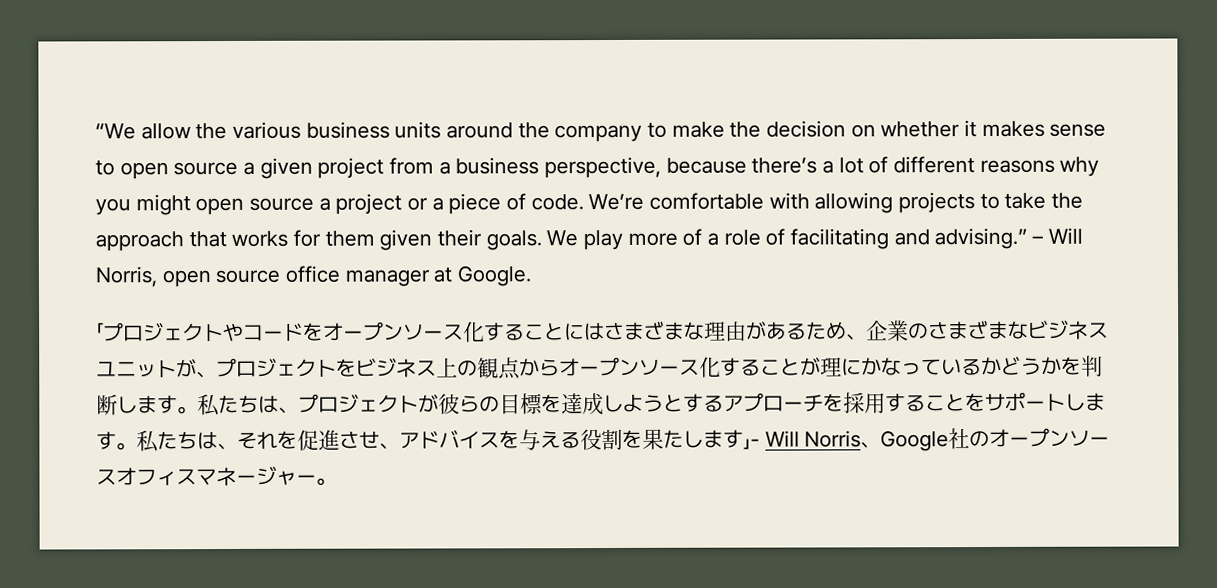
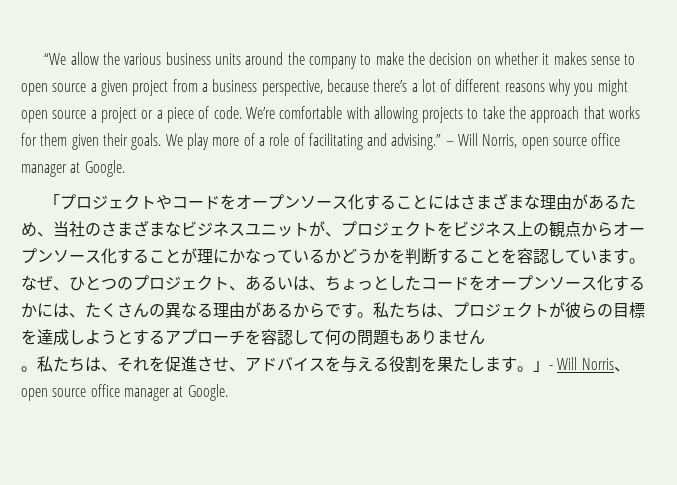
- 「プロジェクトやコードをオープンソース化することにはさまざまな理由があるため、企業のさまざまなビジネスユニットが、プロジェクトをビジネス上の観点からオープンソース化することが理にかなっているかどうかを判断します。
+ 「プロジェクトやコードをオープンソース化することにはさまざまな理由があるため、当社のさまざまなビジネスユニットが、プロジェクトをビジネス上の観点からオープンソース化することが理にかなっているかどうかを判断することを容認しています。なぜ、ひとつのプロジェクト、あるいは、ちょっとしたコードをオープンソース化するかには、たくさんの異なる理由があるからです。
- 私たちは、プロジェクトが彼らの目標を達成しようとするアプローチを採用することをサポートします。
+ 私たちは、プロジェクトが彼らの目標を達成しようとするアプローチを容認して何の問題もありません
+ 。
- 私たちは、それを促進させ、アドバイスを与える役割を果たします」- Will Norris、Google社のオープンソースオフィスマネージャー。
+ 私たちは、それを促進させ、アドバイスを与える役割を果たします。」- Will Norris、open source office manager at Google.

